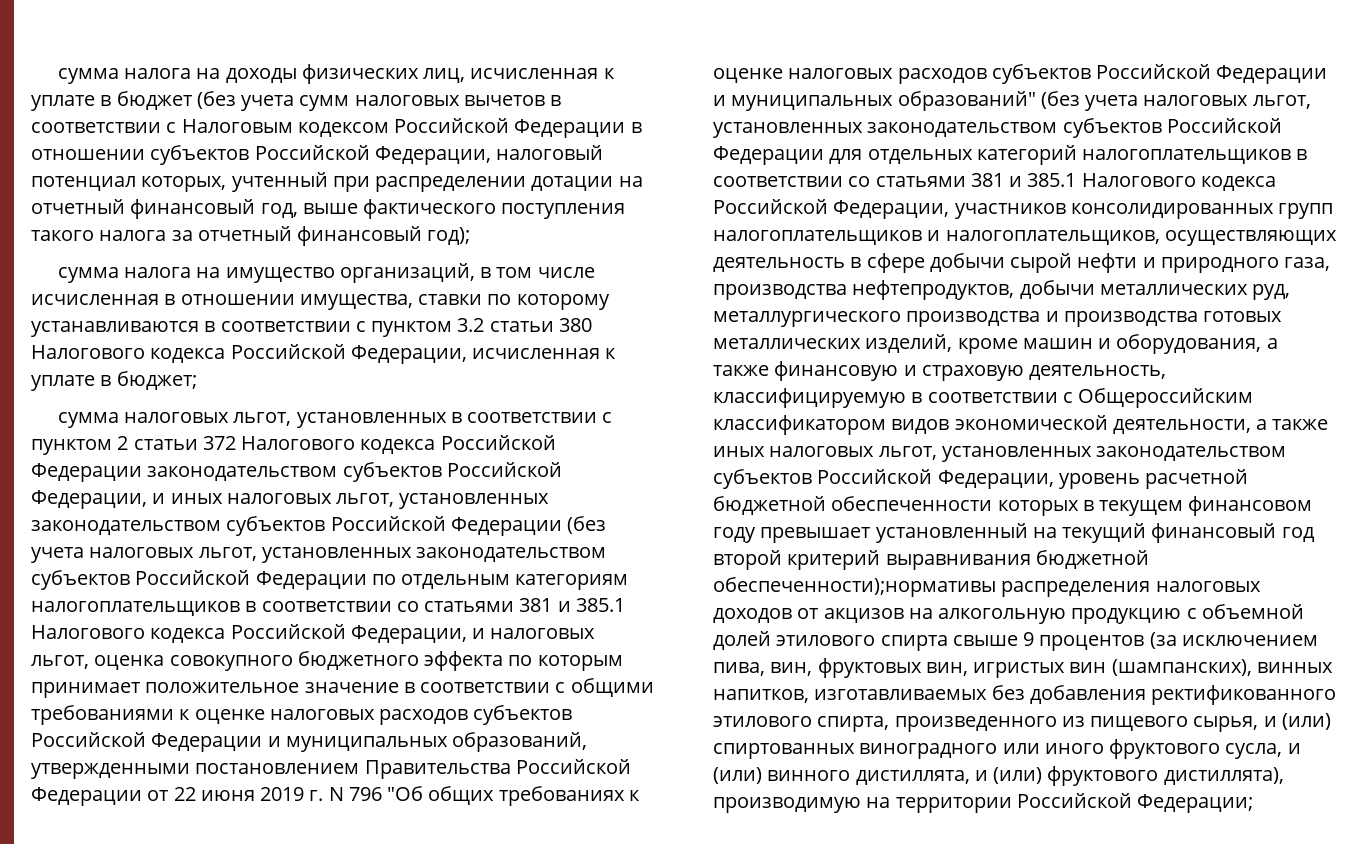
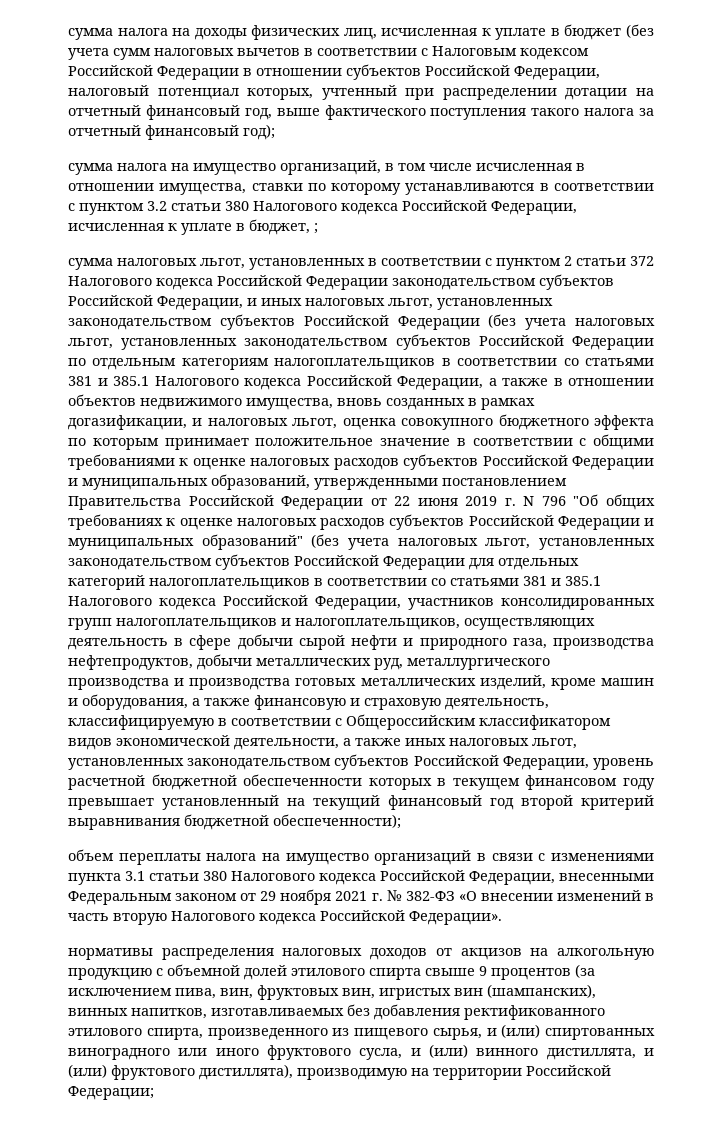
- сумма налога на имущество организаций, в том числе исчисленная в отношении имущества, ставки по которому устанавливаются в соответствии с пунктом 3.2 статьи 380 Налогового кодекса Российской Федерации, исчисленная к уплате в бюджет;
+ сумма налога на имущество организаций, в том числе исчисленная в отношении имущества, ставки по которому устанавливаются в соответствии с пунктом 3.2 статьи 380 Налогового кодекса Российской Федерации, исчисленная к уплате в бюджет, ;
- сумма налоговых льгот, установленных в соответствии с пунктом 2 статьи 372 Налогового кодекса Российской Федерации законодательством субъектов Российской Федерации, и иных налоговых льгот, установленных законодательством субъектов Российской Федерации (без учета налоговых льгот, установленных законодательством субъектов Российской Федерации по отдельным категориям налогоплательщиков в соответствии со статьями 381 и 385.1 Налогового кодекса Российской Федерации, и налоговых льгот, оценка совокупного бюджетного эффекта по которым принимает положительное значение в соответствии с общими требованиями к оценке налоговых расходов субъектов Российской Федерации и муниципальных образований, утвержденными постановлением Правительства Российской Федерации от 22 июня 2019 г. N 796 "Об общих требованиях к оценке налоговых расходов субъектов Российской Федерации и муниципальных образований" (без учета налоговых льгот, установленных законодательством субъектов Российской Федерации для отдельных категорий налогоплательщиков в соответствии со статьями 381 и 385.1 Налогового кодекса Российской Федерации, участников консолидированных групп налогоплательщиков и налогоплательщиков, осуществляющих деятельность в сфере добычи сырой нефти и природного газа, производства нефтепродуктов, добычи металлических руд, металлургического производства и производства готовых металлических изделий, кроме машин и оборудования, а также финансовую и страховую деятельность, классифицируемую в соответствии с Общероссийским классификатором видов экономической деятельности, а также иных налоговых льгот, установленных законодательством субъектов Российской Федерации, уровень расчетной бюджетной обеспеченности которых в текущем финансовом году превышает установленный на текущий финансовый год второй критерий выравнивания бюджетной обеспеченности);нормативы распределения налоговых доходов от акцизов на алкогольную продукцию с объемной долей этилового спирта свыше 9 процентов (за исключением пива, вин, фруктовых вин, игристых вин (шампанских), винных напитков, изготавливаемых без добавления ректификованного этилового спирта, произведенного из пищевого сырья, и (или) спиртованных виноградного или иного фруктового сусла, и (или) винного дистиллята, и (или) фруктового дистиллята), производимую на территории Российской Федерации;
+ сумма налоговых льгот, установленных в соответствии с пунктом 2 статьи 372 Налогового кодекса Российской Федерации законодательством субъектов Российской Федерации, и иных налоговых льгот, установленных законодательством субъектов Российской Федерации (без учета налоговых льгот, установленных законодательством субъектов Российской Федерации по отдельным категориям налогоплательщиков в соответствии со статьями 381 и 385.1 Налогового кодекса Российской Федерации, а также в отношении объектов недвижимого имущества, вновь созданных в рамках догазификации, и налоговых льгот, оценка совокупного бюджетного эффекта по которым принимает положительное значение в соответствии с общими требованиями к оценке налоговых расходов субъектов Российской Федерации и муниципальных образований, утвержденными постановлением Правительства Российской Федерации от 22 июня 2019 г. N 796 "Об общих требованиях к оценке налоговых расходов субъектов Российской Федерации и муниципальных образований" (без учета налоговых льгот, установленных законодательством субъектов Российской Федерации для отдельных категорий налогоплательщиков в соответствии со статьями 381 и 385.1 Налогового кодекса Российской Федерации, участников консолидированных групп налогоплательщиков и налогоплательщиков, осуществляющих деятельность в сфере добычи сырой нефти и природного газа, производства нефтепродуктов, добычи металлических руд, металлургического производства и производства готовых металлических изделий, кроме машин и оборудования, а также финансовую и страховую деятельность, классифицируемую в соответствии с Общероссийским классификатором видов экономической деятельности, а также иных налоговых льгот, установленных законодательством субъектов Российской Федерации, уровень расчетной бюджетной обеспеченности которых в текущем финансовом году превышает установленный на текущий финансовый год второй критерий выравнивания бюджетной обеспеченности);
+ объем переплаты налога на имущество организаций в связи с изменениями пункта 3.1 статьи 380 Налогового кодекса Российской Федерации, внесенными Федеральным законом от 29 ноября 2021 г. № 382-ФЗ «О внесении изменений в часть вторую Налогового кодекса Российской Федерации».
+ нормативы распределения налоговых доходов от акцизов на алкогольную продукцию с объемной долей этилового спирта свыше 9 процентов (за исключением пива, вин, фруктовых вин, игристых вин (шампанских), винных напитков, изготавливаемых без добавления ректификованного этилового спирта, произведенного из пищевого сырья, и (или) спиртованных виноградного или иного фруктового сусла, и (или) винного дистиллята, и (или) фруктового дистиллята), производимую на территории Российской Федерации;

